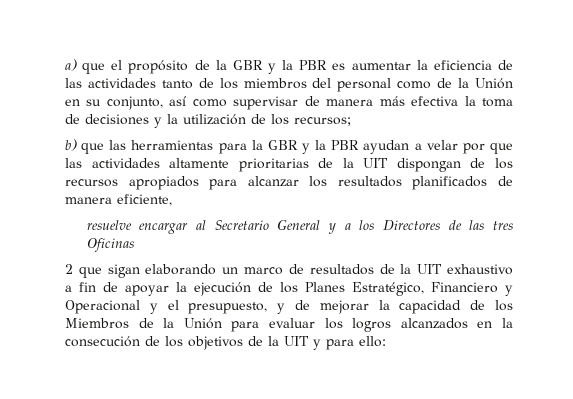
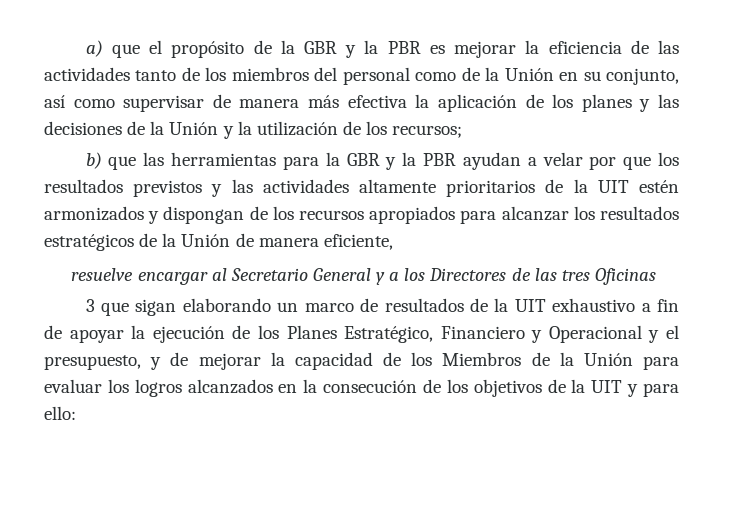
- a) que el propósito de la GBR y la PBR es aumentar la eficiencia de las actividades tanto de los miembros del personal como de la Unión en su conjunto, así como supervisar de manera más efectiva la toma de decisiones y la utilización de los recursos;
+ a) que el propósito de la GBR y la PBR es mejorar la eficiencia de las actividades tanto de los miembros del personal como de la Unión en su conjunto, así como supervisar de manera más efectiva la aplicación de los planes y las decisiones de la Unión y la utilización de los recursos;
- b) que las herramientas para la GBR y la PBR ayudan a velar por que las actividades altamente prioritarias de la UIT dispongan de los recursos apropiados para alcanzar los resultados planificados de manera eficiente,
+ b) que las herramientas para la GBR y la PBR ayudan a velar por que los resultados previstos y las actividades altamente prioritarios de la UIT estén armonizados y dispongan de los recursos apropiados para alcanzar los resultados estratégicos de la Unión de manera eficiente,
- 2 que sigan elaborando un marco de resultados de la UIT exhaustivo a fin de apoyar la ejecución de los Planes Estratégico, Financiero y Operacional y el presupuesto, y de mejorar la capacidad de los Miembros de la Unión para evaluar los logros alcanzados en la consecución de los objetivos de la UIT y para ello:
+ 3 que sigan elaborando un marco de resultados de la UIT exhaustivo a fin de apoyar la ejecución de los Planes Estratégico, Financiero y Operacional y el presupuesto, y de mejorar la capacidad de los Miembros de la Unión para evaluar los logros alcanzados en la consecución de los objetivos de la UIT y para ello:

